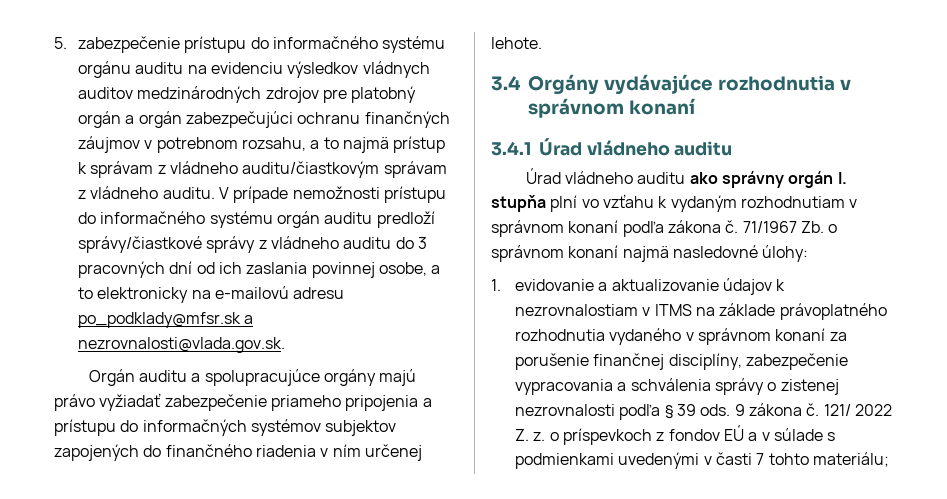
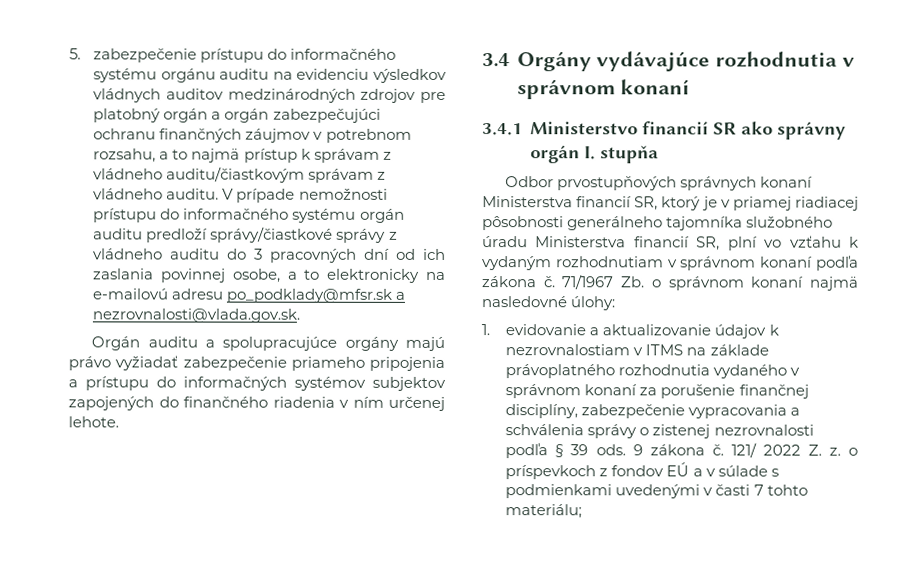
- 3.4.1 Úrad vládneho auditu
- Úrad vládneho auditu ako správny orgán I. stupňa plní vo vzťahu k vydaným rozhodnutiam v správnom konaní podľa zákona č.
+ 3.4.1 Ministerstvo financií SR ako správny orgán I. stupňa
+ Odbor prvostupňových správnych konaní Ministerstva financií SR, ktorý je v priamej riadiacej pôsobnosti generálneho tajomníka služobného úradu Ministerstva financií SR, plní vo vzťahu k vydaným rozhodnutiam v správnom konaní podľa zákona č.

